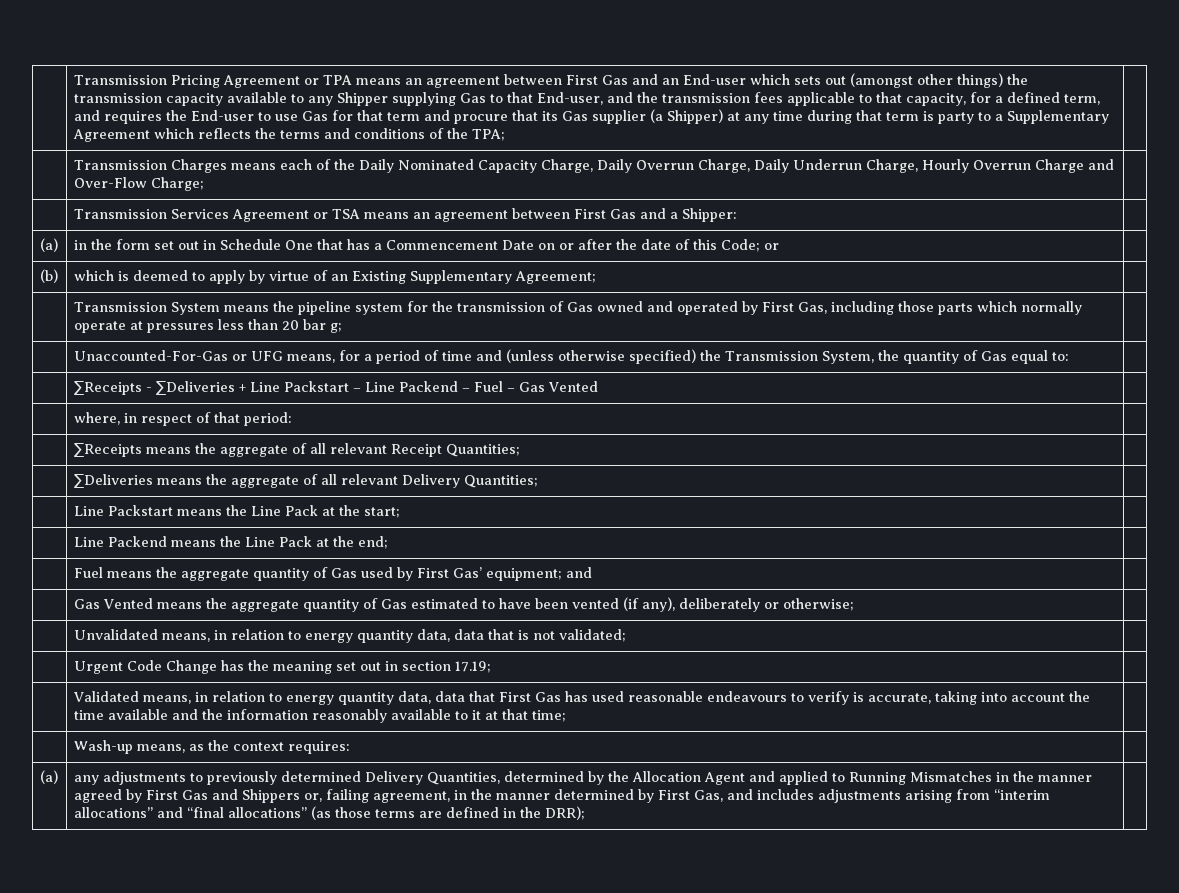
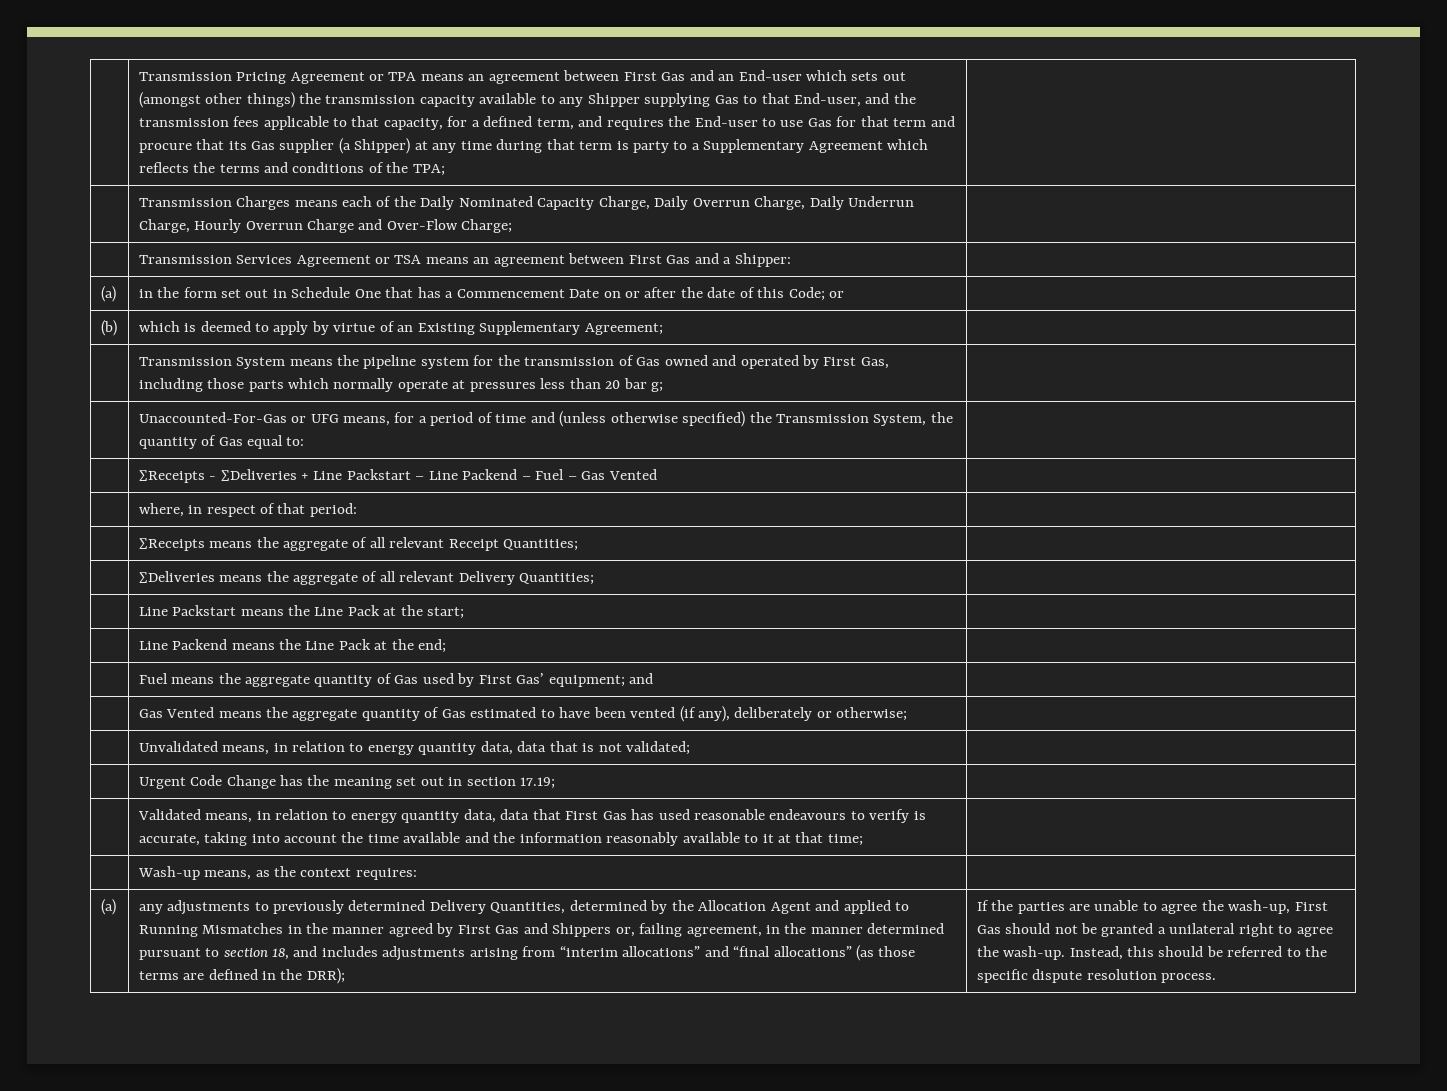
- any adjustments to previously determined Delivery Quantities, determined by the Allocation Agent and applied to Running Mismatches in the manner agreed by First Gas and Shippers or, failing agreement, in the manner determined by First Gas, and includes adjustments arising from “interim allocations” and “final allocations” (as those terms are defined in the DRR);
+ any adjustments to previously determined Delivery Quantities, determined by the Allocation Agent and applied to Running Mismatches in the manner agreed by First Gas and Shippers or, failing agreement, in the manner determined pursuant to section 18, and includes adjustments arising from “interim allocations” and “final allocations” (as those terms are defined in the DRR);
+ If the parties are unable to agree the wash-up, First Gas should not be granted a unilateral right to agree the wash-up. Instead, this should be referred to the specific dispute resolution process.

